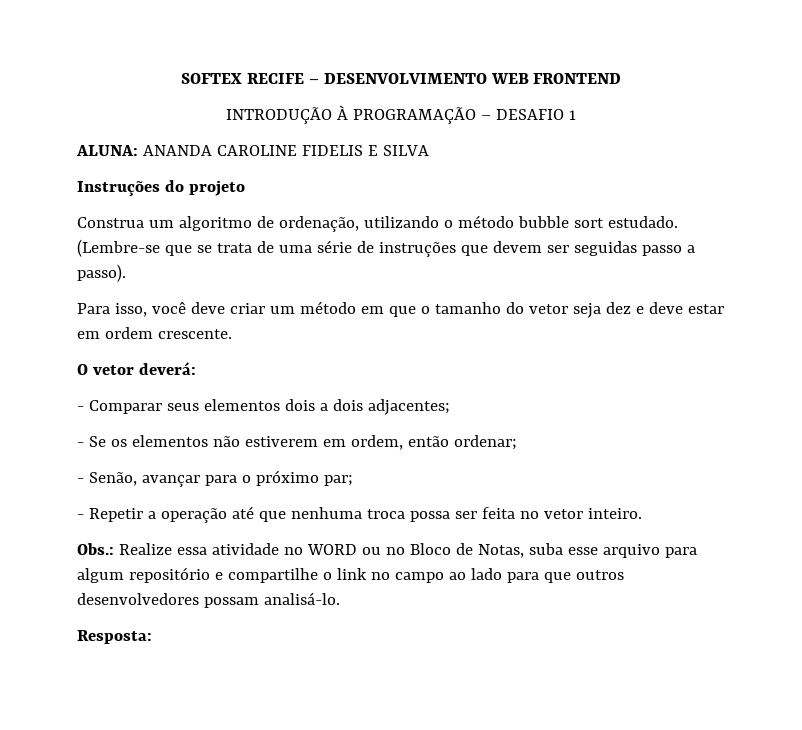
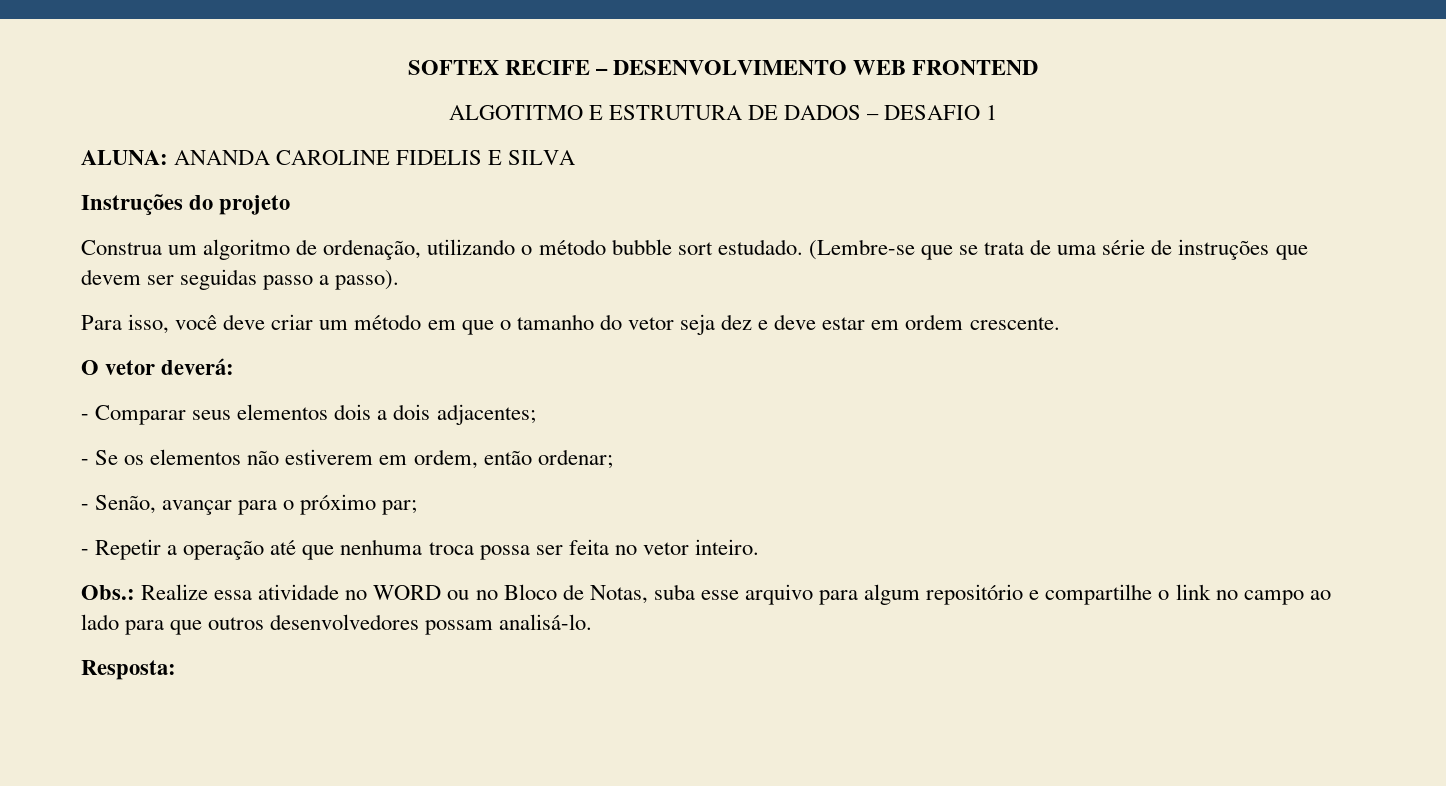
- INTRODUÇÃO À PROGRAMAÇÃO – DESAFIO 1
+ ALGOTITMO E ESTRUTURA DE DADOS – DESAFIO 1

